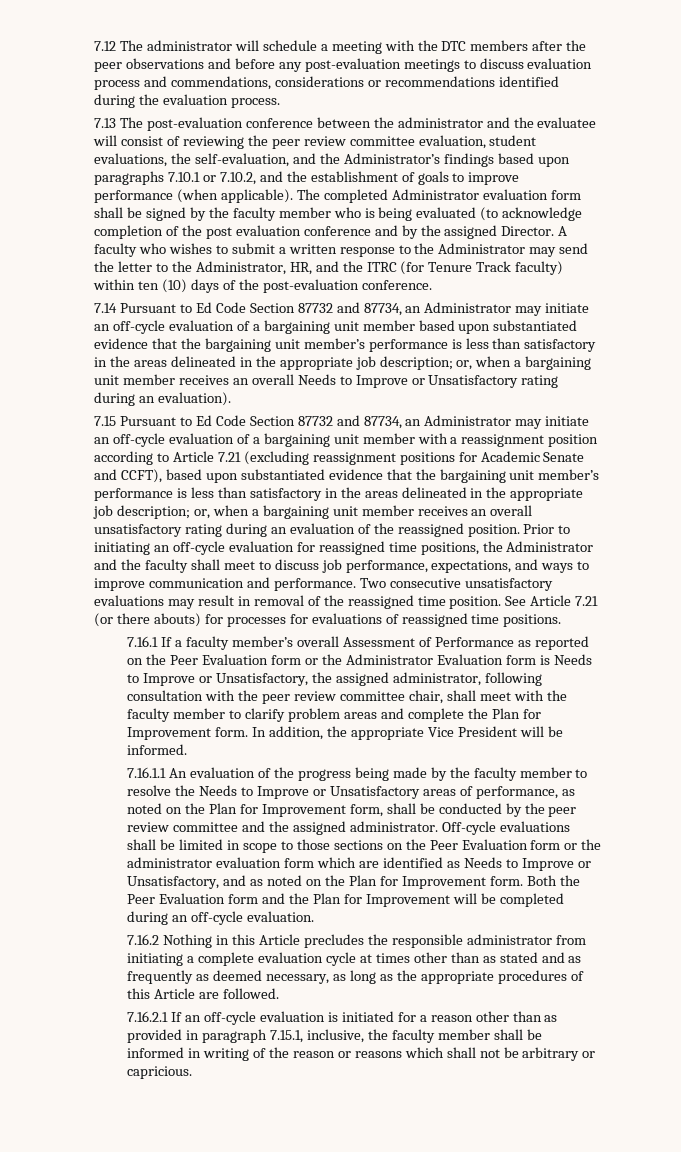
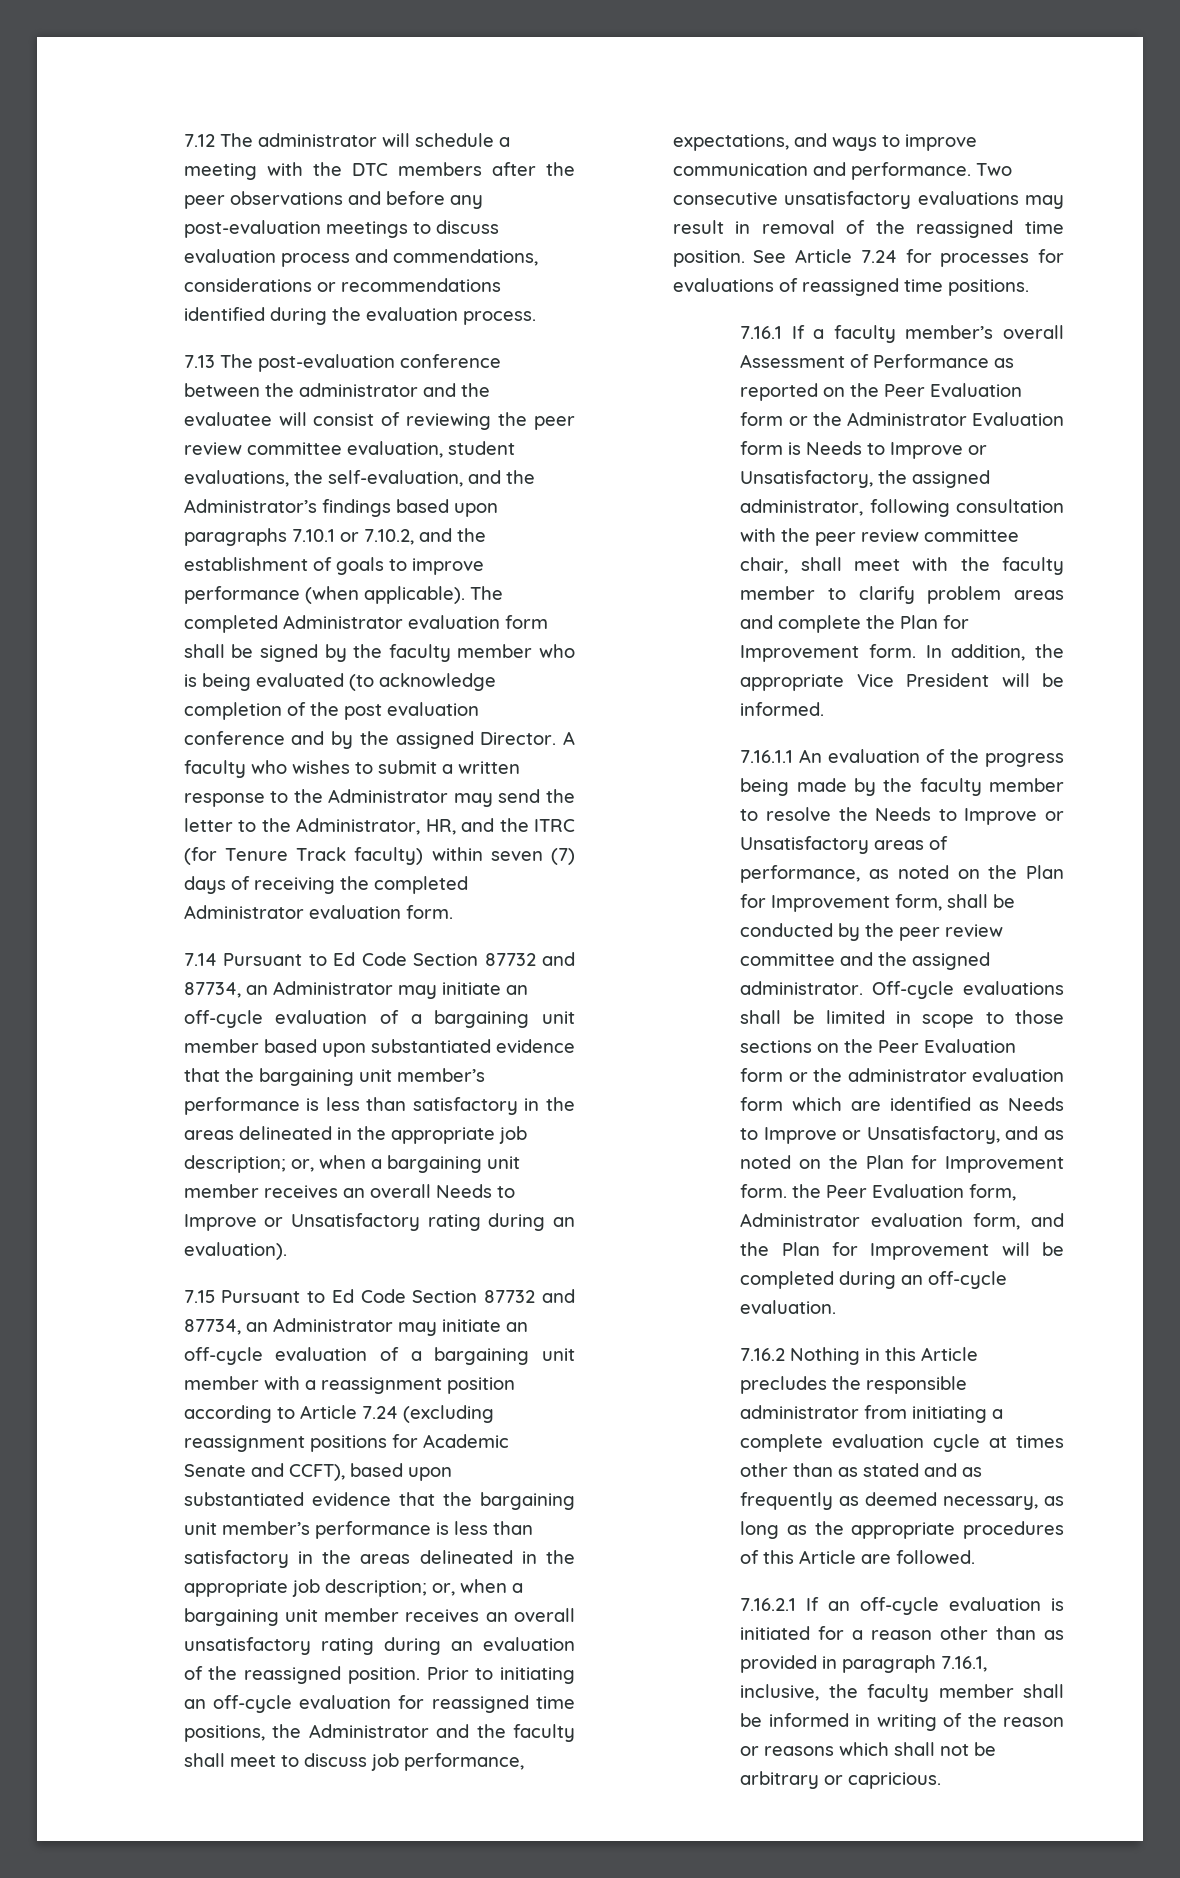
- A faculty who wishes to submit a written response to the Administrator may send the letter to the Administrator, HR, and the ITRC (for Tenure Track faculty) within ten (10) days of the post-evaluation conference.
+ A faculty who wishes to submit a written response to the Administrator may send the letter to the Administrator, HR, and the ITRC (for Tenure Track faculty) within seven (7) days of receiving the completed Administrator evaluation form.
- 7.15 Pursuant to Ed Code Section 87732 and 87734, an Administrator may initiate an off-cycle evaluation of a bargaining unit member with a reassignment position according to Article 7.21 (excluding reassignment positions for Academic Senate and CCFT), based upon substantiated evidence that the bargaining unit member’s performance is less than satisfactory in the areas delineated in the appropriate job description;
+ 7.15 Pursuant to Ed Code Section 87732 and 87734, an Administrator may initiate an off-cycle evaluation of a bargaining unit member with a reassignment position according to Article 7.24 (excluding reassignment positions for Academic Senate and CCFT), based upon substantiated evidence that the bargaining unit member’s performance is less than satisfactory in the areas delineated in the appropriate job description;
- See Article 7.21 (or there abouts) for processes for evaluations of reassigned time positions.
+ See Article 7.24 for processes for evaluations of reassigned time positions.
- Off-cycle evaluations shall be limited in scope to those sections on the Peer Evaluation form or the administrator evaluation form which are identified as Needs to Improve or Unsatisfactory, and as noted on the Plan for Improvement form. Both the Peer Evaluation form and the Plan for Improvement will be completed during an off-cycle evaluation.
+ Off-cycle evaluations shall be limited in scope to those sections on the Peer Evaluation form or the administrator evaluation form which are identified as Needs to Improve or Unsatisfactory, and as noted on the Plan for Improvement form. the Peer Evaluation form, Administrator evaluation form, and the Plan for Improvement will be completed during an off-cycle evaluation.
- 7.16.2.1 If an off-cycle evaluation is initiated for a reason other than as provided in paragraph 7.15.1, inclusive, the faculty member shall be informed in writing of the reason or reasons which shall not be arbitrary or capricious.
+ 7.16.2.1 If an off-cycle evaluation is initiated for a reason other than as provided in paragraph 7.16.1, inclusive, the faculty member shall be informed in writing of the reason or reasons which shall not be arbitrary or capricious.

